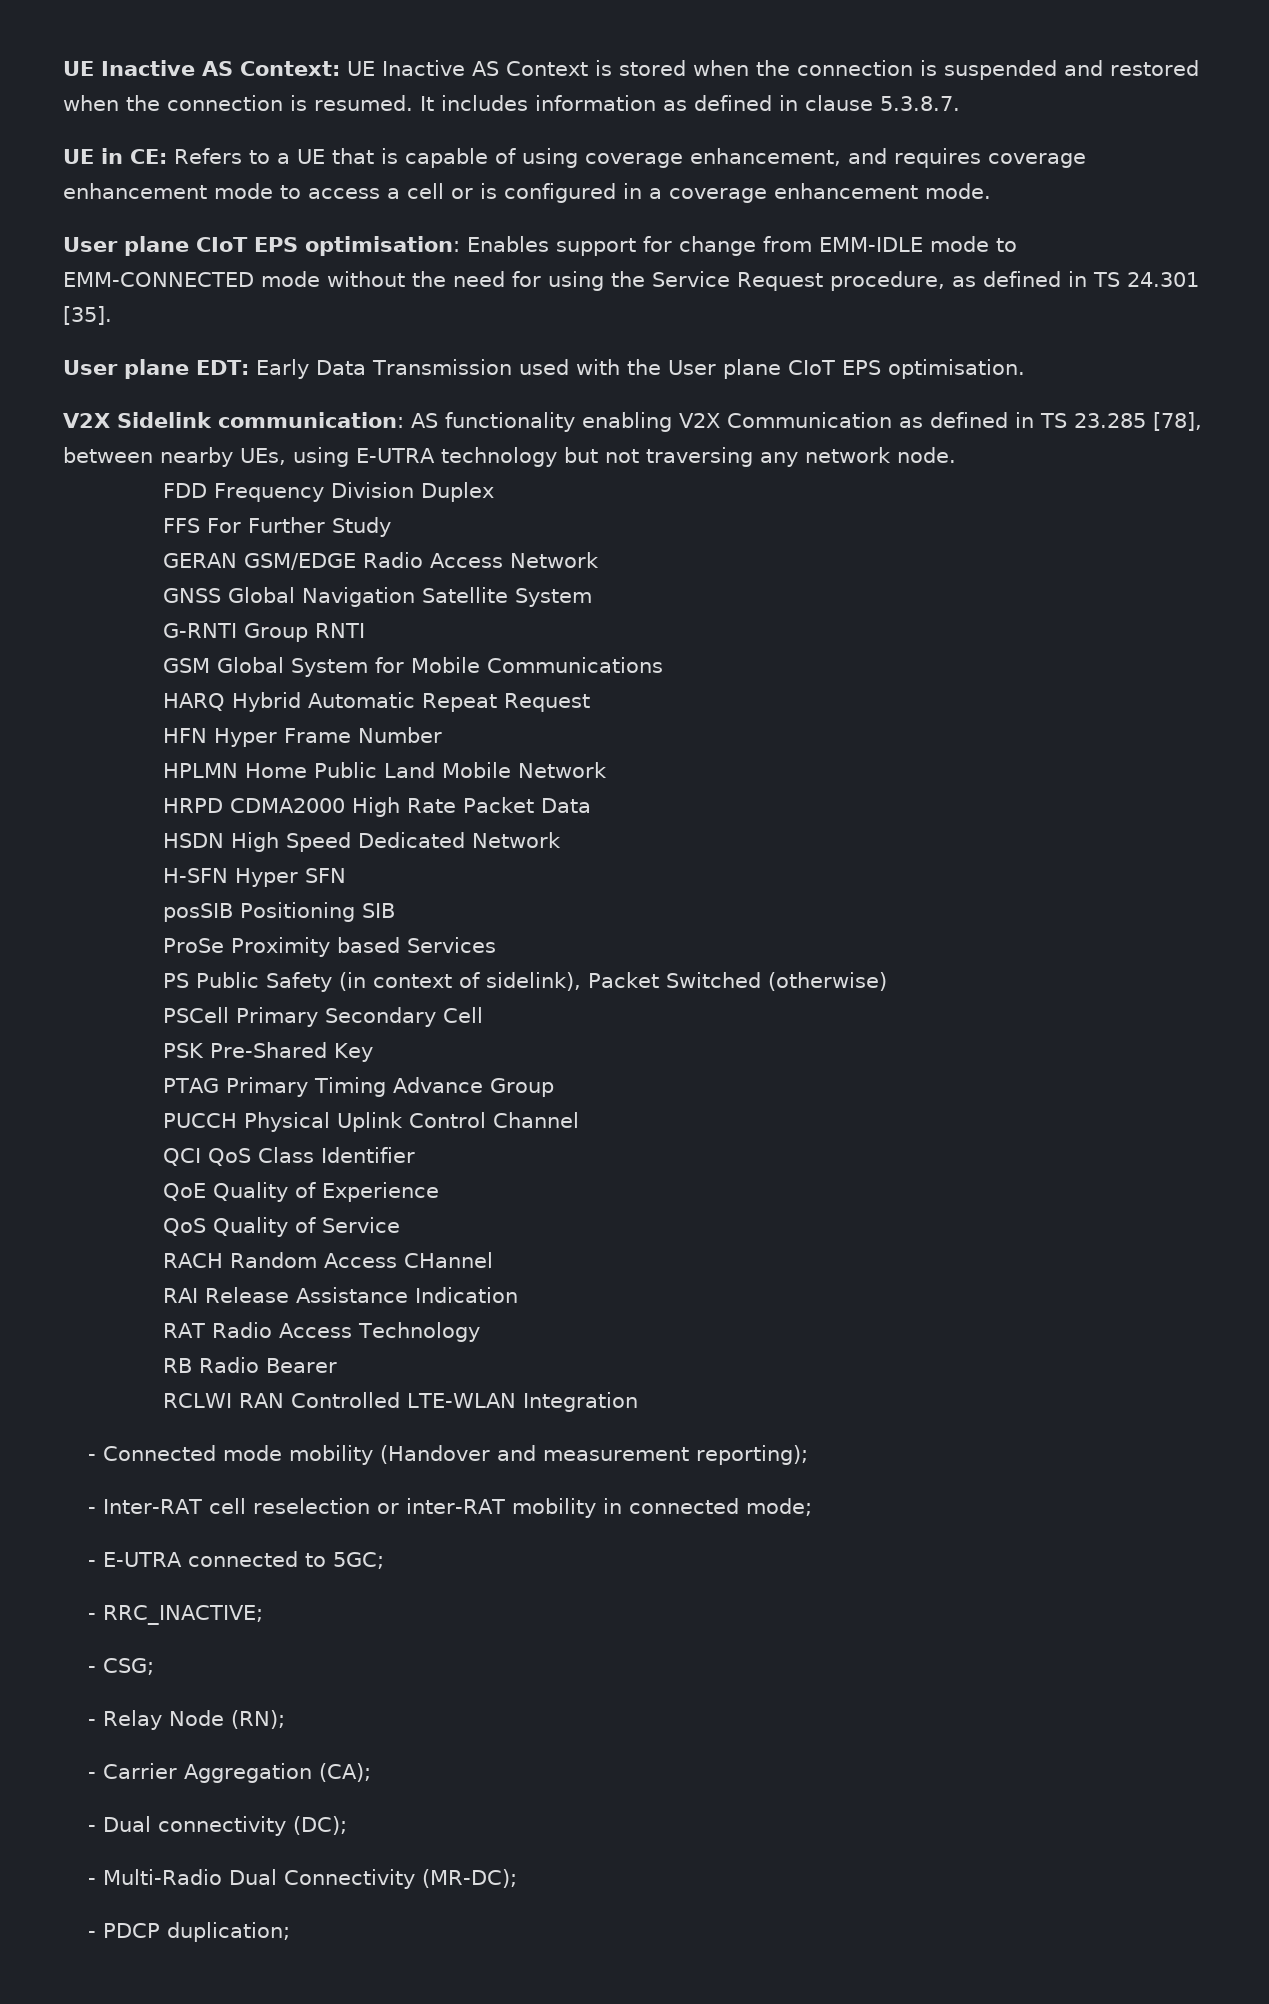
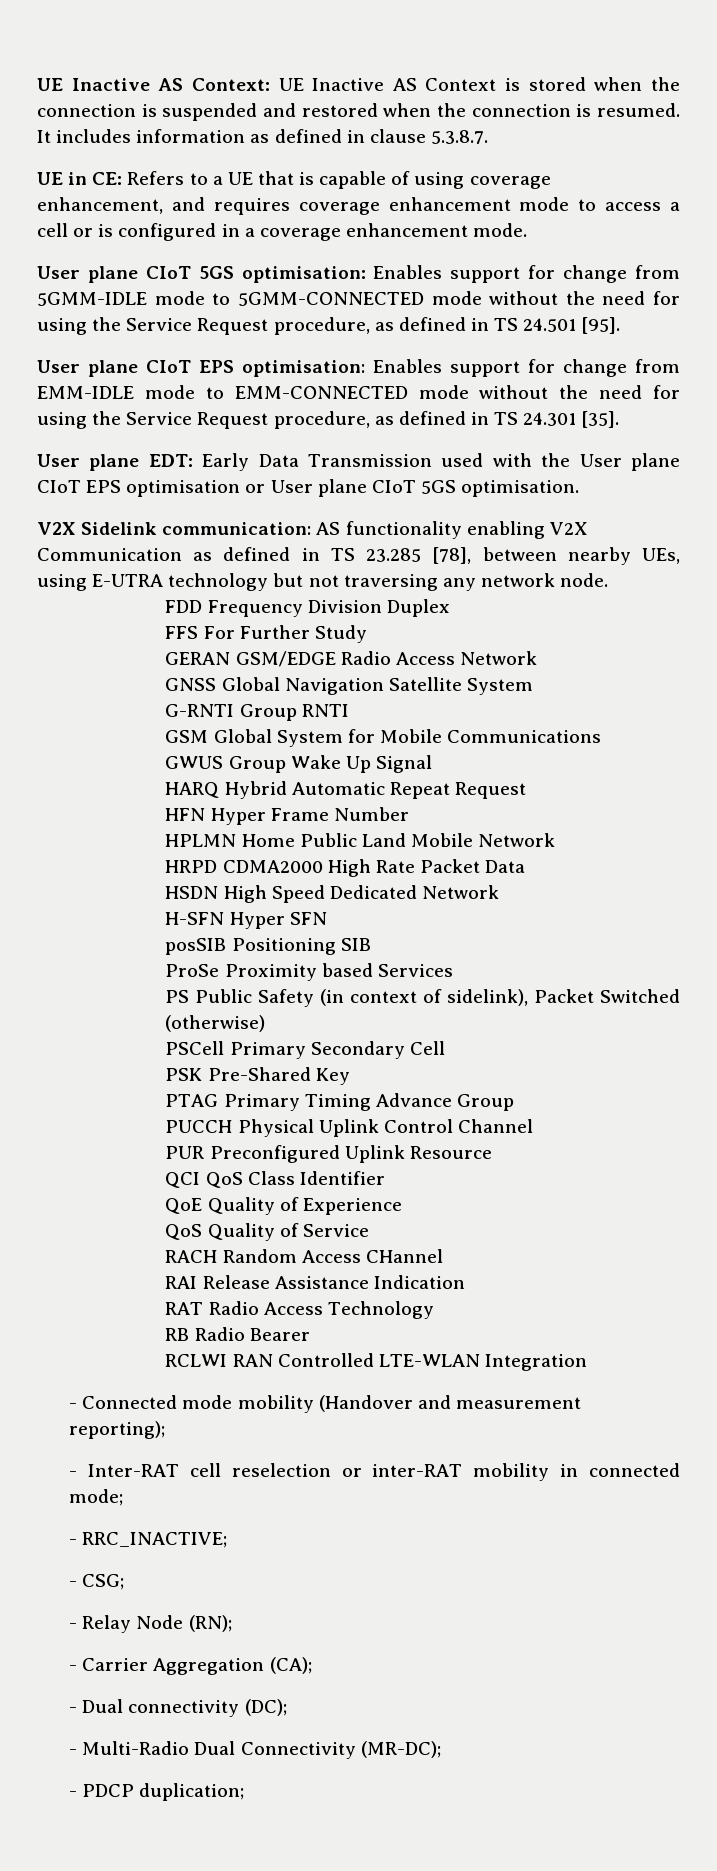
+ User plane CIoT 5GS optimisation: Enables support for change from 5GMM-IDLE mode to 5GMM-CONNECTED mode without the need for using the Service Request procedure, as defined in TS 24.501 [95].
- User plane EDT: Early Data Transmission used with the User plane CIoT EPS optimisation.
+ User plane EDT: Early Data Transmission used with the User plane CIoT EPS optimisation or User plane CIoT 5GS optimisation.
+ GWUS Group Wake Up Signal
+ PUR Preconfigured Uplink Resource
- - E-UTRA connected to 5GC;

